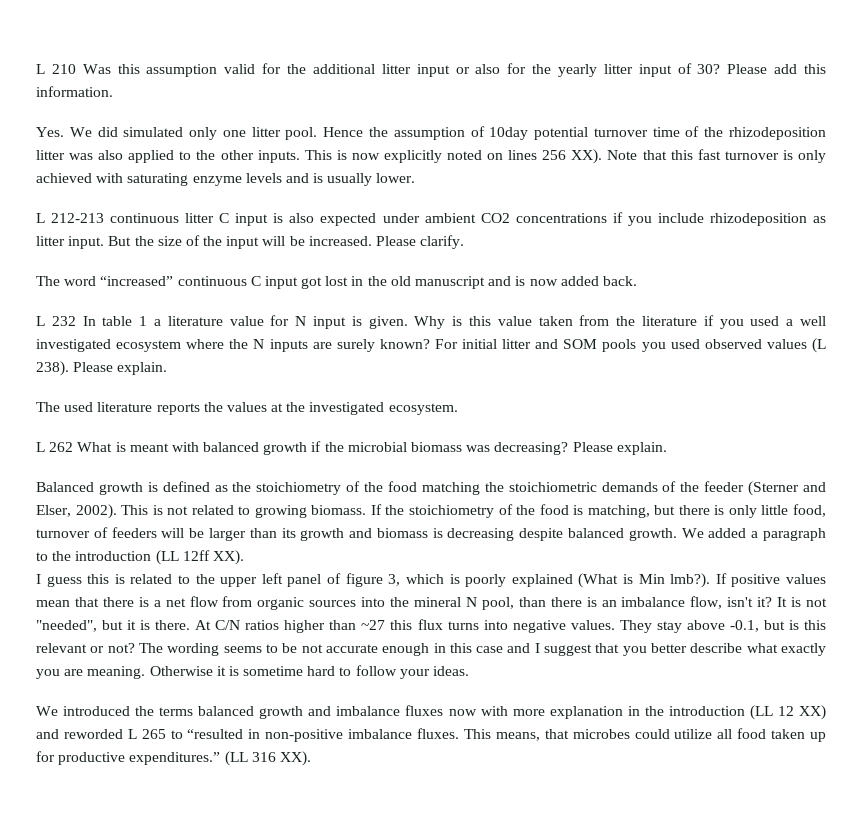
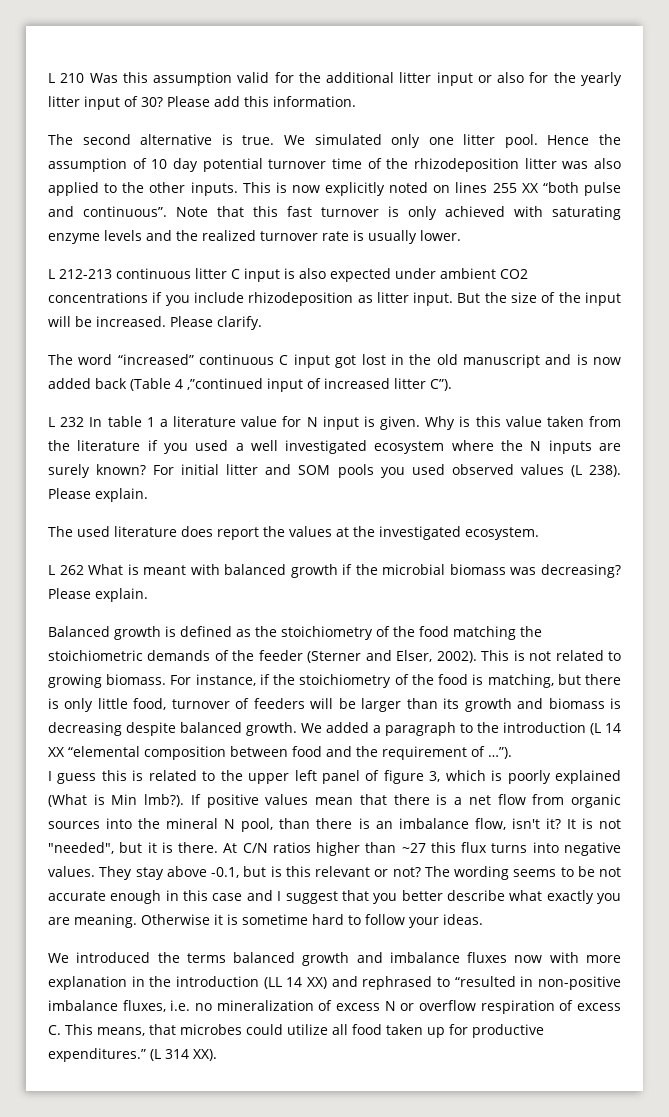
- Yes. We did simulated only one litter pool.
+ The second alternative is true. We simulated only one litter pool.
- Hence the assumption of 10day potential turnover time of the rhizodeposition litter was also applied to the other inputs.
+ Hence the assumption of 10 day potential turnover time of the rhizodeposition litter was also applied to the other inputs.
- This is now explicitly noted on lines 256 XX). Note that this fast turnover is only achieved with saturating enzyme levels and is usually lower.
+ This is now explicitly noted on lines 255 XX “both pulse and continuous”. Note that this fast turnover is only achieved with saturating enzyme levels and the realized turnover rate is usually lower.
- The word “increased” continuous C input got lost in the old manuscript and is now added back.
+ The word “increased” continuous C input got lost in the old manuscript and is now added back (Table 4 ,”continued input of increased litter C”).
- The used literature reports the values at the investigated ecosystem.
+ The used literature does report the values at the investigated ecosystem.
- If the stoichiometry of the food is matching, but there is only little food, turnover of feeders will be larger than its growth and biomass is decreasing despite balanced growth.
+ For instance, if the stoichiometry of the food is matching, but there is only little food, turnover of feeders will be larger than its growth and biomass is decreasing despite balanced growth.
- We added a paragraph to the introduction (LL 12ff XX).
+ We added a paragraph to the introduction (L 14 XX “elemental composition between food and the requirement of …”).
- We introduced the terms balanced growth and imbalance fluxes now with more explanation in the introduction (LL 12 XX) and reworded L 265 to “resulted in non-positive imbalance fluxes. This means, that microbes could utilize all food taken up for productive expenditures.”
+ We introduced the terms balanced growth and imbalance fluxes now with more explanation in the introduction (LL 14 XX) and rephrased to “resulted in non-positive imbalance fluxes, i.e. no mineralization of excess N or overflow respiration of excess C. This means, that microbes could utilize all food taken up for productive expenditures.”
- (LL 316 XX).
+ (L 314 XX).

